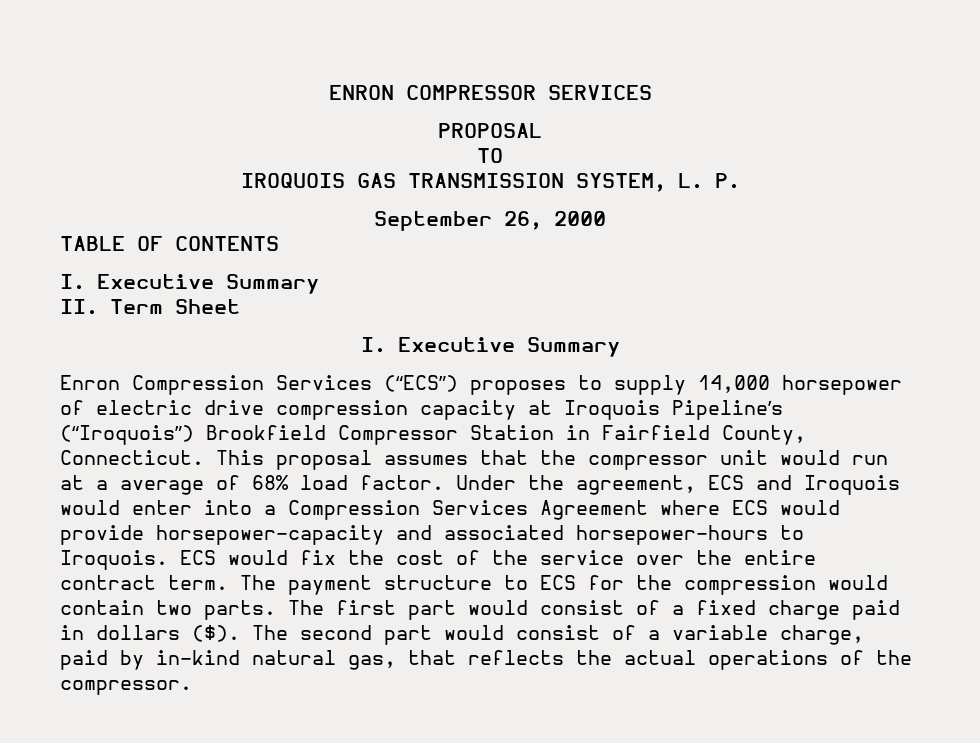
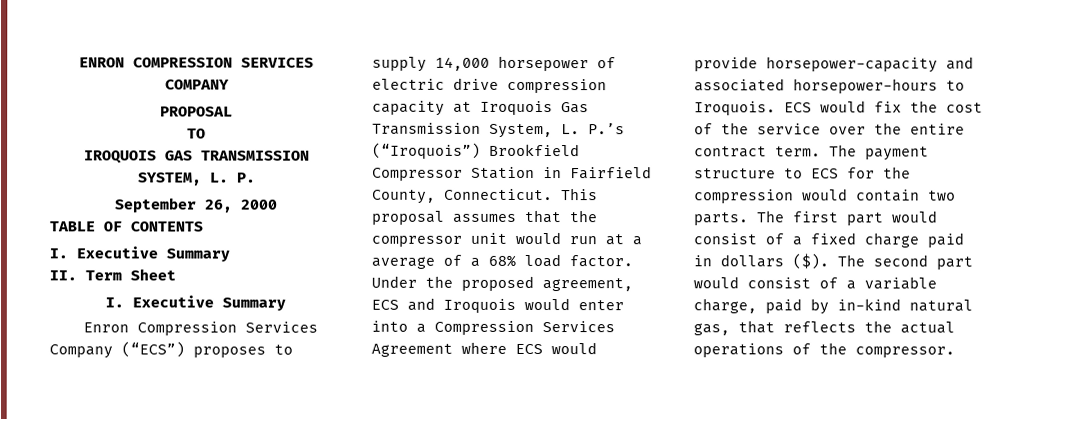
- ENRON COMPRESSOR SERVICES
+ ENRON COMPRESSION SERVICES COMPANY
- Enron Compression Services (“ECS”) proposes to supply 14,000 horsepower of electric drive compression capacity at Iroquois Pipeline’s (“Iroquois”) Brookfield Compressor Station in Fairfield County, Connecticut.
+ Enron Compression Services Company (“ECS”) proposes to supply 14,000 horsepower of electric drive compression capacity at Iroquois Gas Transmission System, L. P.’s (“Iroquois”) Brookfield Compressor Station in Fairfield County, Connecticut.
- This proposal assumes that the compressor unit would run at a average of 68% load factor.
+ This proposal assumes that the compressor unit would run at a average of a 68% load factor.
- Under the agreement, ECS and Iroquois would enter into a Compression Services Agreement where ECS would provide horsepower-capacity and associated horsepower-hours to Iroquois.
+ Under the proposed agreement, ECS and Iroquois would enter into a Compression Services Agreement where ECS would provide horsepower-capacity and associated horsepower-hours to Iroquois.

